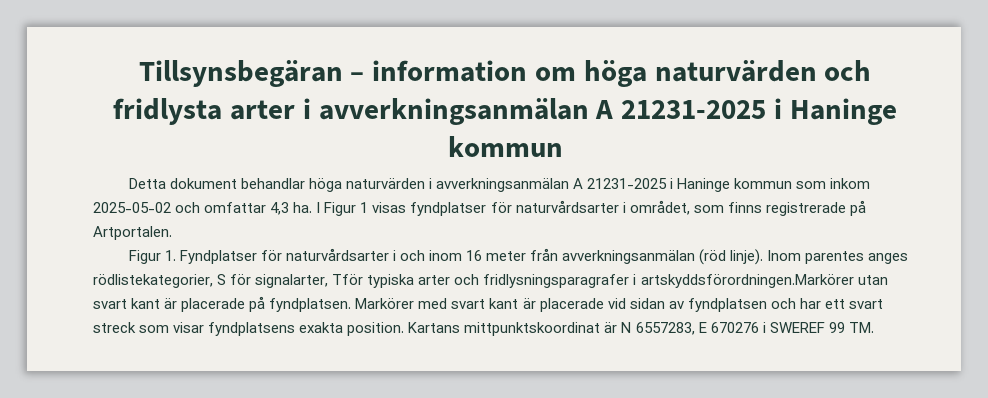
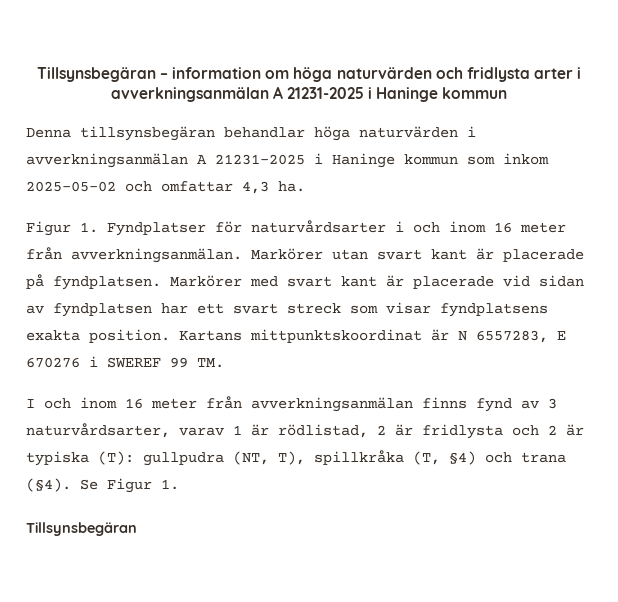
- Detta dokument behandlar höga naturvärden i avverkningsanmälan A 21231-2025 i Haninge kommun som inkom 2025-05-02 och omfattar 4,3 ha. I Figur 1 visas fyndplatser för naturvårdsarter i området, som finns registrerade på Artportalen.
+ Denna tillsynsbegäran behandlar höga naturvärden i avverkningsanmälan A 21231-2025 i Haninge kommun som inkom 2025-05-02 och omfattar 4,3 ha.
- Figur 1. Fyndplatser för naturvårdsarter i och inom 16 meter från avverkningsanmälan (röd linje). Inom parentes anges rödlistekategorier, S för signalarter, Tför typiska arter och fridlysningsparagrafer i artskyddsförordningen.Markörer utan svart kant är placerade på fyndplatsen.
+ Figur 1. Fyndplatser för naturvårdsarter i och inom 16 meter från avverkningsanmälan. Markörer utan svart kant är placerade på fyndplatsen.
- Markörer med svart kant är placerade vid sidan av fyndplatsen och har ett svart streck som visar fyndplatsens exakta position.
+ Markörer med svart kant är placerade vid sidan av fyndplatsen har ett svart streck som visar fyndplatsens exakta position.
+ I och inom 16 meter från avverkningsanmälan finns fynd av 3 naturvårdsarter, varav 1 är rödlistad, 2 är fridlysta och 2 är typiska (T): gullpudra (NT, T), spillkråka (T, §4) och trana (§4). Se Figur 1.
+ Tillsynsbegäran

